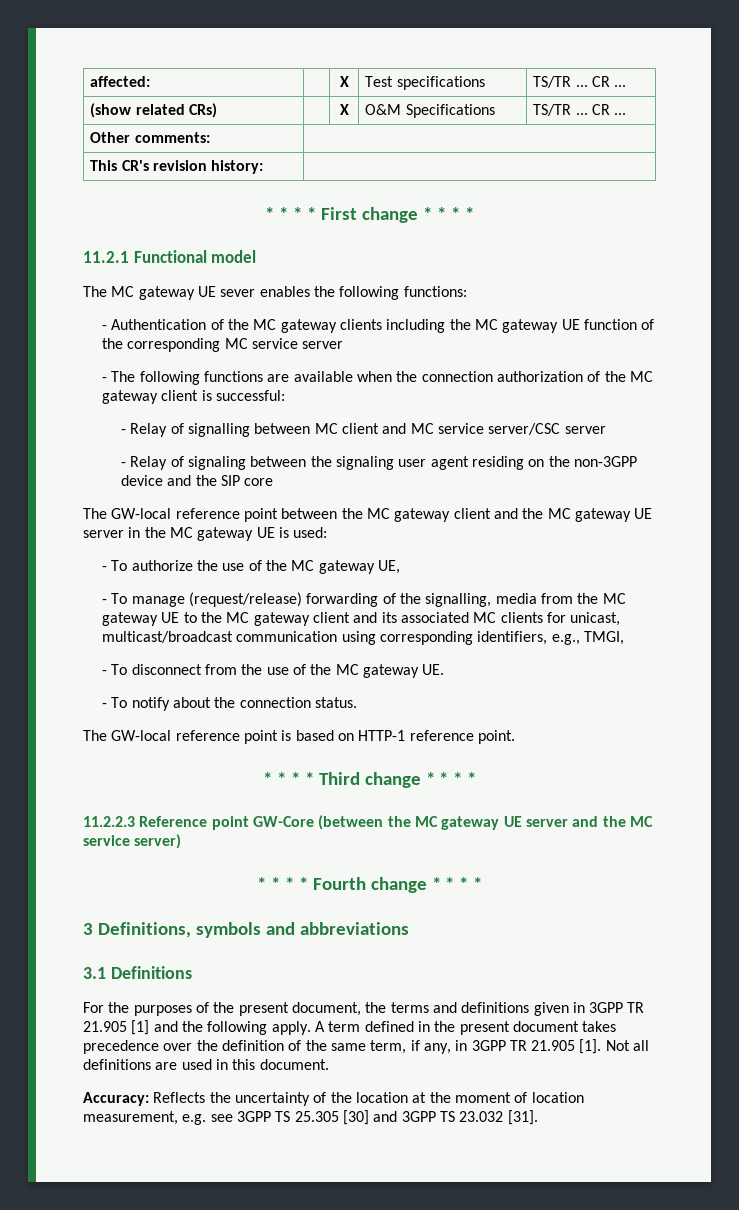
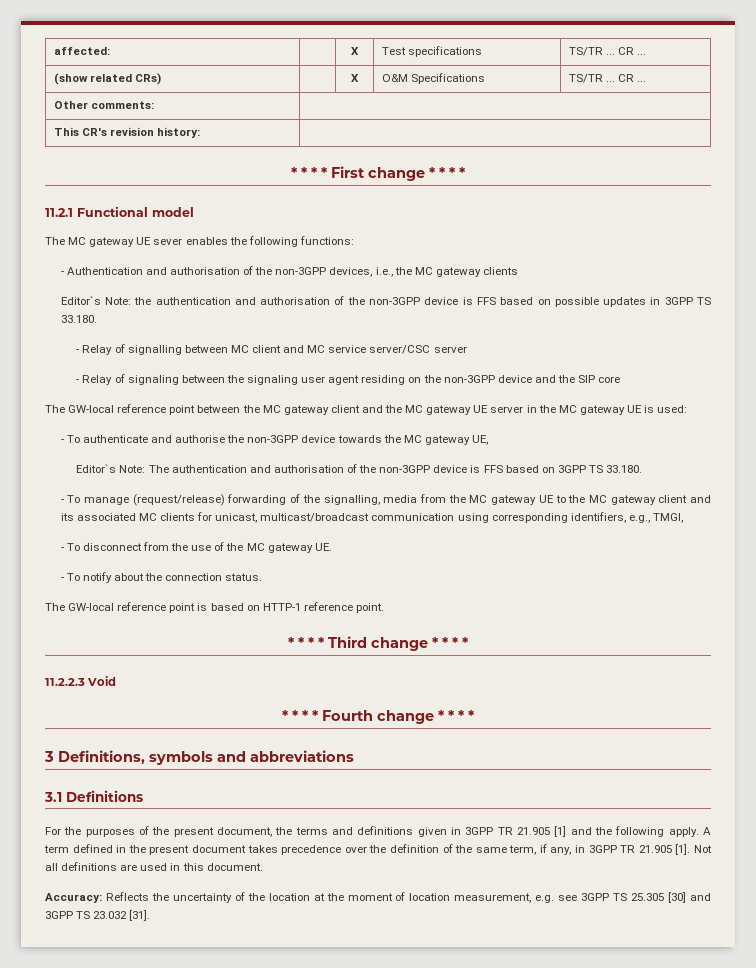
- - Authentication of the MC gateway clients including the MC gateway UE function of the corresponding MC service server
- - The following functions are available when the connection authorization of the MC gateway client is successful:
+ - Authentication and authorisation of the non-3GPP devices, i.e., the MC gateway clients
+ Editor`s Note: the authentication and authorisation of the non-3GPP device is FFS based on possible updates in 3GPP TS 33.180.
- - To authorize the use of the MC gateway UE,
+ - To authenticate and authorise the non-3GPP device towards the MC gateway UE,
+ Editor`s Note: The authentication and authorisation of the non-3GPP device is FFS based on 3GPP TS 33.180.
- 11.2.2.3 Reference point GW-Core (between the MC gateway UE server and the MC service server)
+ 11.2.2.3 Void

